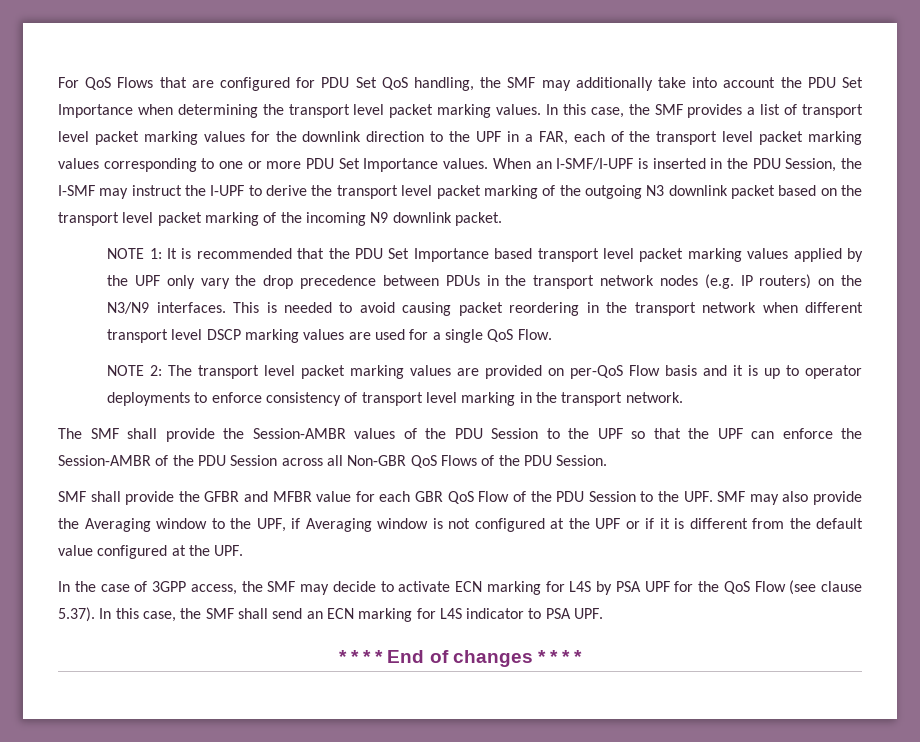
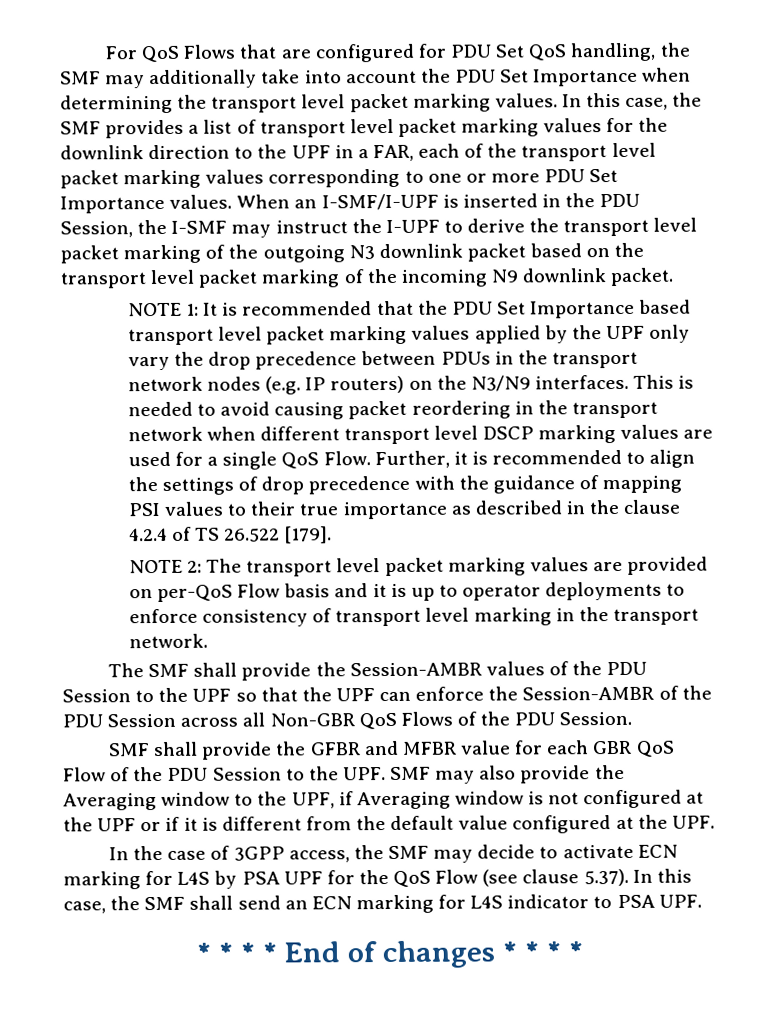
+ Further, it is recommended to align the settings of drop precedence with the guidance of mapping PSI values to their true importance as described in the clause 4.2.4 of TS 26.522 [179].

